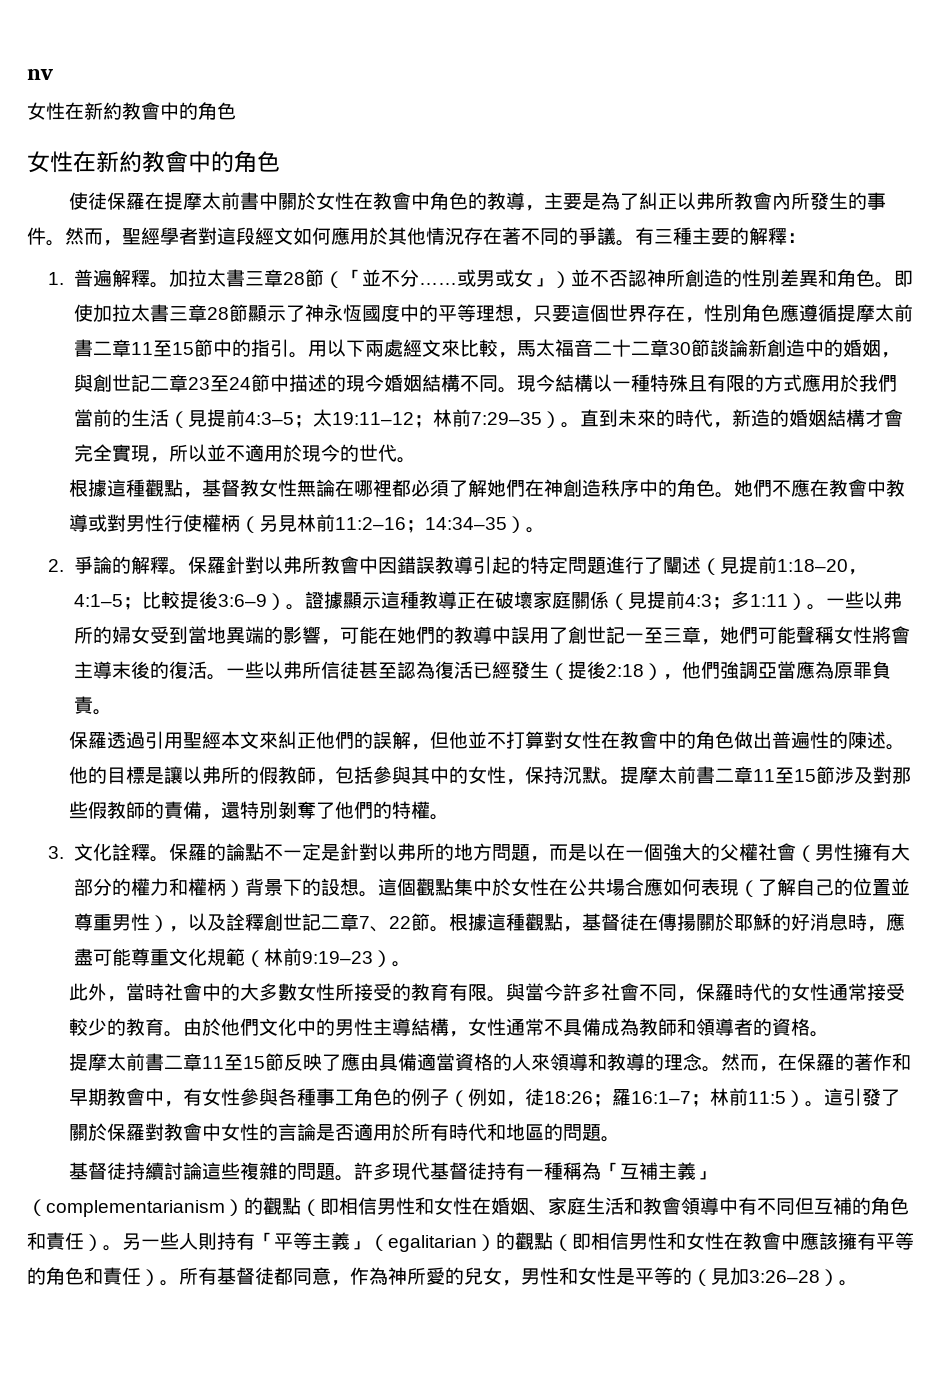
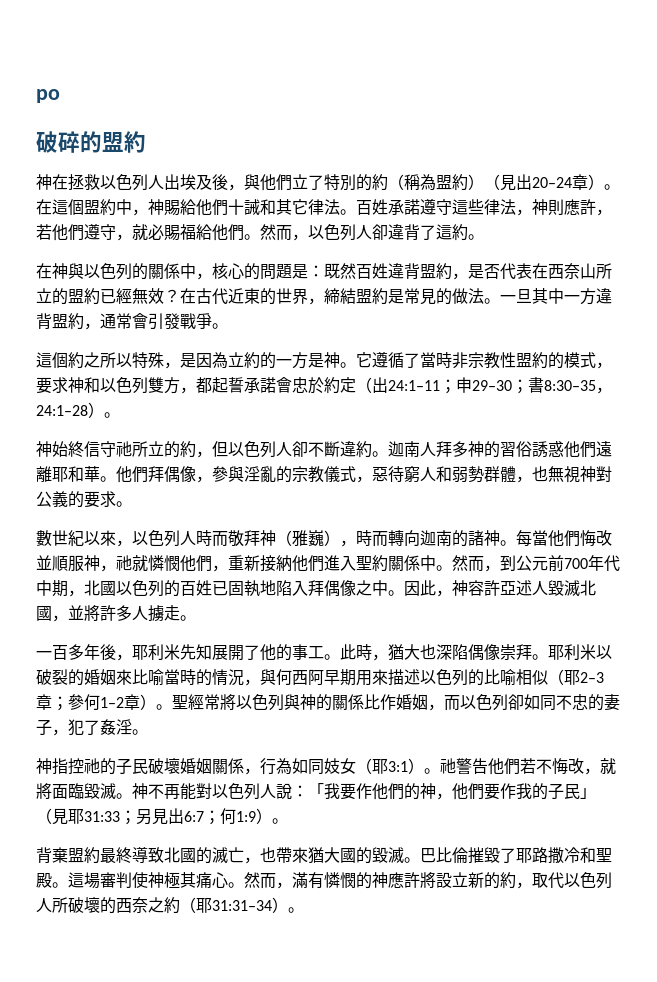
- nv
- 女性在新約教會中的角色
- 女性在新約教會中的角色
- 使徒保羅在提摩太前書中關於女性在教會中角色的教導，主要是為了糾正以弗所教會內所發生的事件。然而，聖經學者對這段經文如何應用於其他情況存在著不同的爭議。有三種主要的解釋：
- 1.普遍解釋。加拉太書三章28節（「並不分……或男或女」）並不否認神所創造的性別差異和角色。即使加拉太書三章28節顯示了神永恆國度中的平等理想，只要這個世界存在，性別角色應遵循提摩太前書二章11至15節中的指引。用以下兩處經文來比較，馬太福音二十二章30節談論新創造中的婚姻，與創世記二章23至24節中描述的現今婚姻結構不同。現今結構以一種特殊且有限的方式應用於我們當前的生活（見提前4:3–5；太19:11–12；林前7:29–35）。直到未來的時代，新造的婚姻結構才會完全實現，所以並不適用於現今的世代。
- 根據這種觀點，基督教女性無論在哪裡都必須了解她們在神創造秩序中的角色。她們不應在教會中教導或對男性行使權柄（另見林前11:2–16；14:34–35）。
- 2.爭論的解釋。保羅針對以弗所教會中因錯誤教導引起的特定問題進行了闡述（見提前1:18–20，4:1–5；比較提後3:6–9）。證據顯示這種教導正在破壞家庭關係（見提前4:3；多1:11）。一些以弗所的婦女受到當地異端的影響，可能在她們的教導中誤用了創世記一至三章，她們可能聲稱女性將會主導末後的復活。一些以弗所信徒甚至認為復活已經發生（提後2:18），他們強調亞當應為原罪負責。
- 保羅透過引用聖經本文來糾正他們的誤解，但他並不打算對女性在教會中的角色做出普遍性的陳述。他的目標是讓以弗所的假教師，包括參與其中的女性，保持沉默。提摩太前書二章11至15節涉及對那些假教師的責備，還特別剝奪了他們的特權。
- 3.文化詮釋。保羅的論點不一定是針對以弗所的地方問題，而是以在一個強大的父權社會（男性擁有大部分的權力和權柄）背景下的設想。這個觀點集中於女性在公共場合應如何表現（了解自己的位置並尊重男性），以及詮釋創世記二章7、22節。根據這種觀點，基督徒在傳揚關於耶穌的好消息時，應盡可能尊重文化規範（林前9:19–23）。
- 此外，當時社會中的大多數女性所接受的教育有限。與當今許多社會不同，保羅時代的女性通常接受較少的教育。由於他們文化中的男性主導結構，女性通常不具備成為教師和領導者的資格。
- 提摩太前書二章11至15節反映了應由具備適當資格的人來領導和教導的理念。然而，在保羅的著作和早期教會中，有女性參與各種事工角色的例子（例如，徒18:26；羅16:1–7；林前11:5）。這引發了關於保羅對教會中女性的言論是否適用於所有時代和地區的問題。
- 基督徒持續討論這些複雜的問題。許多現代基督徒持有一種稱為「互補主義」（complementarianism）的觀點（即相信男性和女性在婚姻、家庭生活和教會領導中有不同但互補的角色和責任）。另一些人則持有「平等主義」（egalitarian）的觀點（即相信男性和女性在教會中應該擁有平等的角色和責任）。所有基督徒都同意，作為神所愛的兒女，男性和女性是平等的（見加3:26–28）。
+ po
+ 破碎的盟約
+ 神在拯救以色列人出埃及後，與他們立了特別的約（稱為盟約）（見出20–24章）。在這個盟約中，神賜給他們十誡和其它律法。百姓承諾遵守這些律法，神則應許，若他們遵守，就必賜福給他們。然而，以色列人卻違背了這約。
+ 在神與以色列的關係中，核心的問題是：既然百姓違背盟約，是否代表在西奈山所立的盟約已經無效？在古代近東的世界，締結盟約是常見的做法。一旦其中一方違背盟約，通常會引發戰爭。
+ 這個約之所以特殊，是因為立約的一方是神。它遵循了當時非宗教性盟約的模式，要求神和以色列雙方，都起誓承諾會忠於約定（出24:1–11；申29–30；書8:30–35，24:1–28）。
+ 神始終信守祂所立的約，但以色列人卻不斷違約。迦南人拜多神的習俗誘惑他們遠離耶和華。他們拜偶像，參與淫亂的宗教儀式，惡待窮人和弱勢群體，也無視神對公義的要求。
+ 數世紀以來，以色列人時而敬拜神（雅巍），時而轉向迦南的諸神。每當他們悔改並順服神，祂就憐憫他們，重新接納他們進入聖約關係中。然而，到公元前700年代中期，北國以色列的百姓已固執地陷入拜偶像之中。因此，神容許亞述人毀滅北國，並將許多人擄走。
+ 一百多年後，耶利米先知展開了他的事工。此時，猶大也深陷偶像崇拜。耶利米以破裂的婚姻來比喻當時的情況，與何西阿早期用來描述以色列的比喻相似（耶2–3章；參何1–2章）。聖經常將以色列與神的關係比作婚姻，而以色列卻如同不忠的妻子，犯了姦淫。
+ 神指控祂的子民破壞婚姻關係，行為如同妓女（耶3:1）。祂警告他們若不悔改，就將面臨毀滅。神不再能對以色列人說：「我要作他們的神，他們要作我的子民」（見耶31:33；另見出6:7；何1:9）。
+ 背棄盟約最終導致北國的滅亡，也帶來猶大國的毀滅。巴比倫摧毀了耶路撒冷和聖殿。這場審判使神極其痛心。然而，滿有憐憫的神應許將設立新的約，取代以色列人所破壞的西奈之約（耶31:31–34）。

